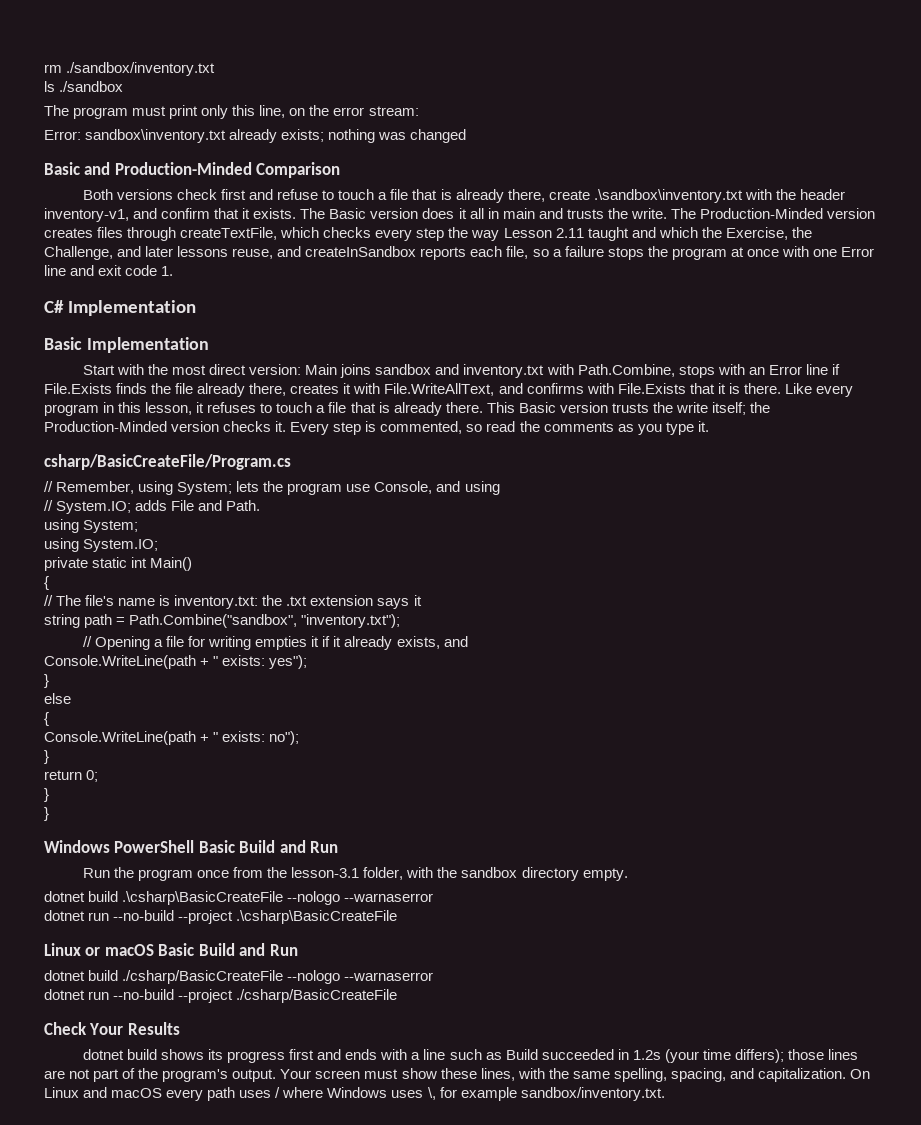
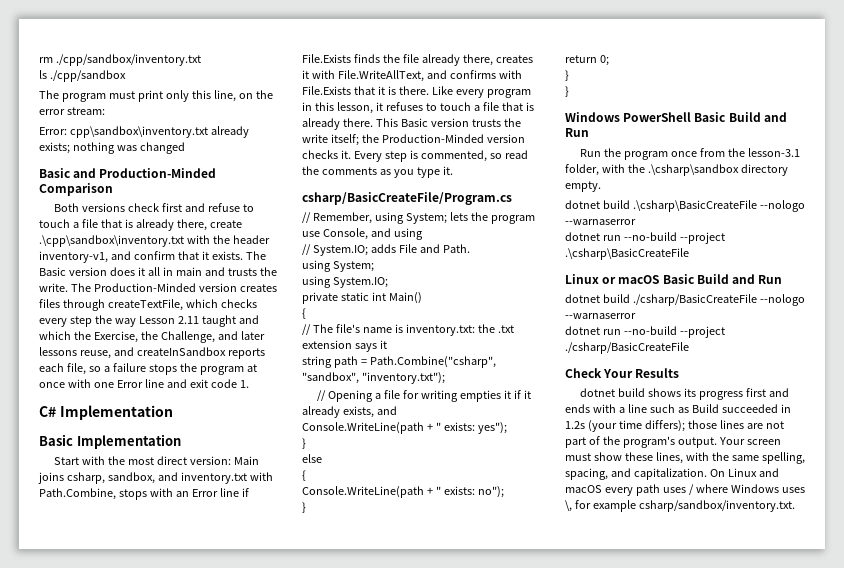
- rm ./sandbox/inventory.txt
+ rm ./cpp/sandbox/inventory.txt
- ls ./sandbox
+ ls ./cpp/sandbox
- Error: sandbox\inventory.txt already exists; nothing was changed
+ Error: cpp\sandbox\inventory.txt already exists; nothing was changed
- Both versions check first and refuse to touch a file that is already there, create .\sandbox\inventory.txt with the header inventory-v1, and confirm that it exists.
+ Both versions check first and refuse to touch a file that is already there, create .\cpp\sandbox\inventory.txt with the header inventory-v1, and confirm that it exists.
- Start with the most direct version: Main joins sandbox and inventory.txt with Path.Combine, stops with an Error line if File.Exists finds the file already there, creates it with File.WriteAllText, and confirms with File.Exists that it is there.
+ Start with the most direct version: Main joins csharp, sandbox, and inventory.txt with Path.Combine, stops with an Error line if File.Exists finds the file already there, creates it with File.WriteAllText, and confirms with File.Exists that it is there.
- string path = Path.Combine("sandbox", "inventory.txt");
+ string path = Path.Combine("csharp", "sandbox", "inventory.txt");
- Run the program once from the lesson-3.1 folder, with the sandbox directory empty.
+ Run the program once from the lesson-3.1 folder, with the .\csharp\sandbox directory empty.
- On Linux and macOS every path uses / where Windows uses \, for example sandbox/inventory.txt.
+ On Linux and macOS every path uses / where Windows uses \, for example csharp/sandbox/inventory.txt.

